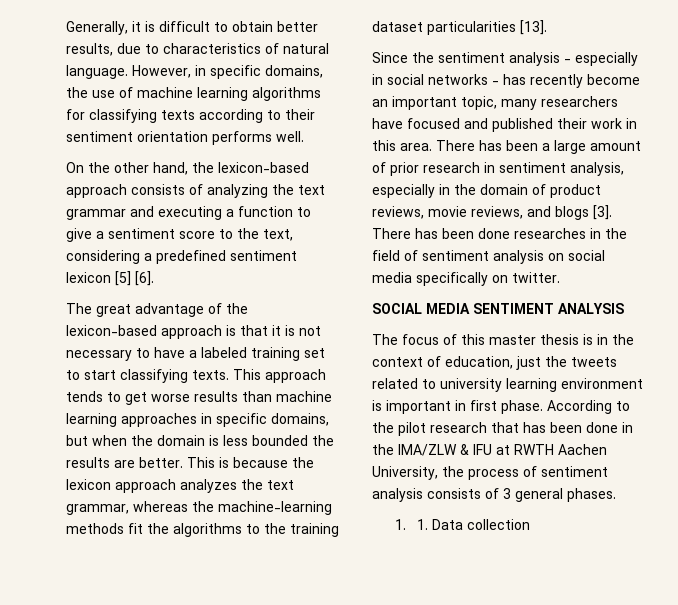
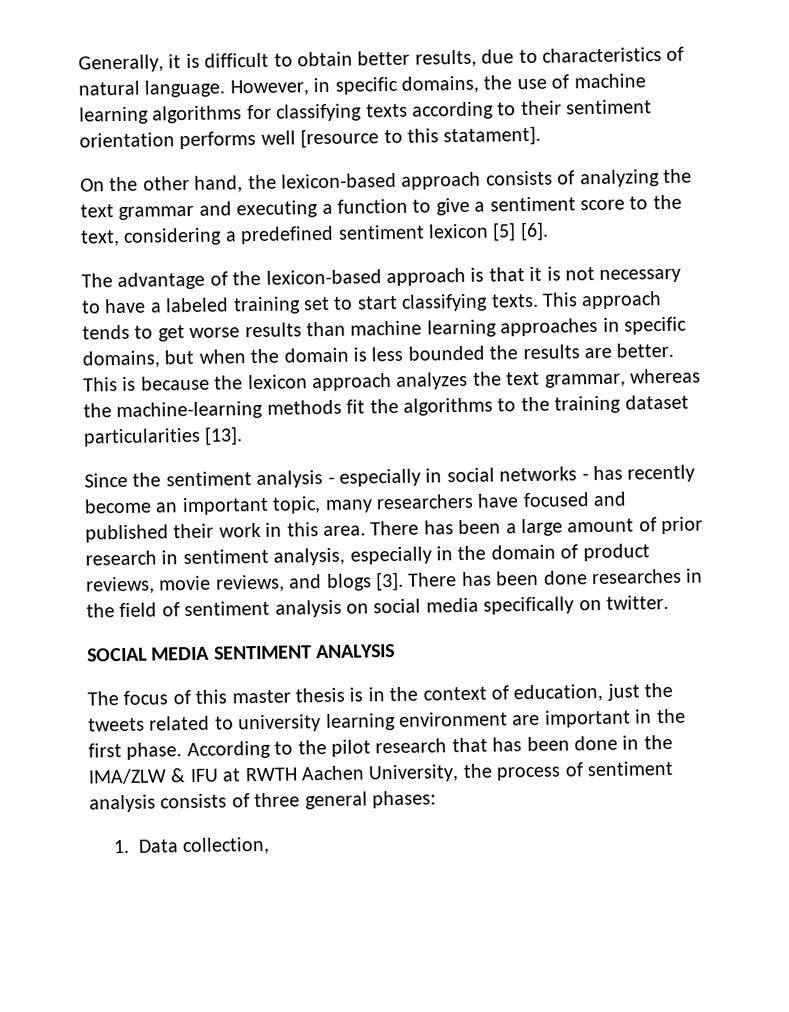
- However, in specific domains, the use of machine learning algorithms for classifying texts according to their sentiment orientation performs well.
+ However, in specific domains, the use of machine learning algorithms for classifying texts according to their sentiment orientation performs well [resource to this statament].
- The great advantage of the lexicon-based approach is that it is not necessary to have a labeled training set to start classifying texts.
+ The advantage of the lexicon-based approach is that it is not necessary to have a labeled training set to start classifying texts.
- The focus of this master thesis is in the context of education, just the tweets related to university learning environment is important in first phase.
+ The focus of this master thesis is in the context of education, just the tweets related to university learning environment are important in the first phase.
- According to the pilot research that has been done in the IMA/ZLW & IFU at RWTH Aachen University, the process of sentiment analysis consists of 3 general phases.
- 1. 1. Data collection
+ According to the pilot research that has been done in the IMA/ZLW & IFU at RWTH Aachen University, the process of sentiment analysis consists of three general phases:
+ 1. Data collection,

